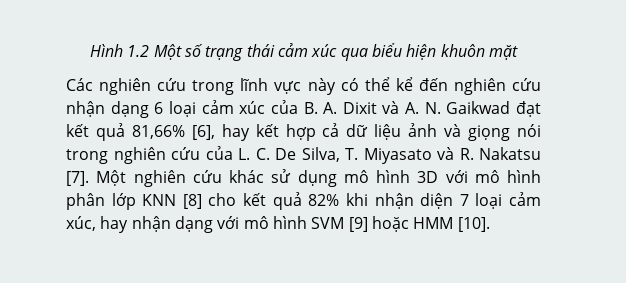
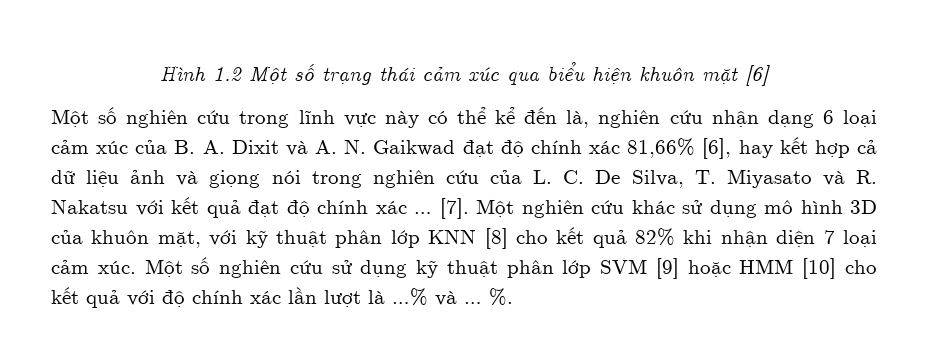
- Hình 1.2 Một số trạng thái cảm xúc qua biểu hiện khuôn mặt
- Các nghiên cứu trong lĩnh vực này có thể kể đến nghiên cứu nhận dạng 6 loại cảm xúc của B. A. Dixit và A. N. Gaikwad đạt kết quả 81,66% [6], hay kết hợp cả dữ liệu ảnh và giọng nói trong nghiên cứu của L. C. De Silva, T. Miyasato và R. Nakatsu [7].
+ Hình 1.2 Một số trạng thái cảm xúc qua biểu hiện khuôn mặt [6]
+ Một số nghiên cứu trong lĩnh vực này có thể kể đến là, nghiên cứu nhận dạng 6 loại cảm xúc của B. A. Dixit và A. N. Gaikwad đạt độ chính xác 81,66% [6], hay kết hợp cả dữ liệu ảnh và giọng nói trong nghiên cứu của L. C. De Silva, T. Miyasato và R. Nakatsu với kết quả đạt độ chính xác … [7].
- Một nghiên cứu khác sử dụng mô hình 3D với mô hình phân lớp KNN [8] cho kết quả 82% khi nhận diện 7 loại cảm xúc, hay nhận dạng với mô hình SVM [9] hoặc HMM [10].
+ Một nghiên cứu khác sử dụng mô hình 3D của khuôn mặt, với kỹ thuật phân lớp KNN [8] cho kết quả 82% khi nhận diện 7 loại cảm xúc. Một số nghiên cứu sử dụng kỹ thuật phân lớp SVM [9] hoặc HMM [10] cho kết quả với độ chính xác lần lượt là …% và … %.

